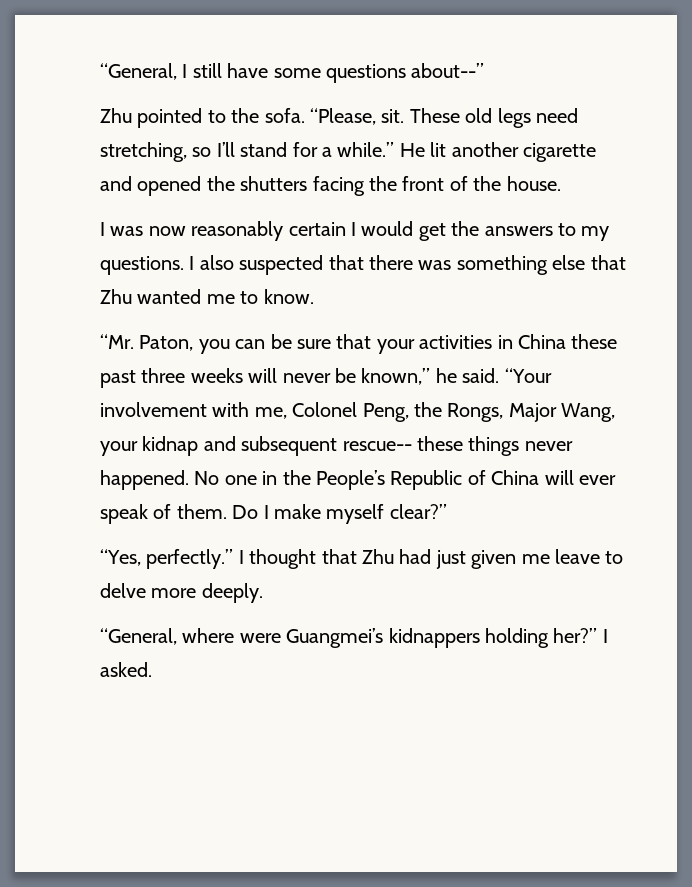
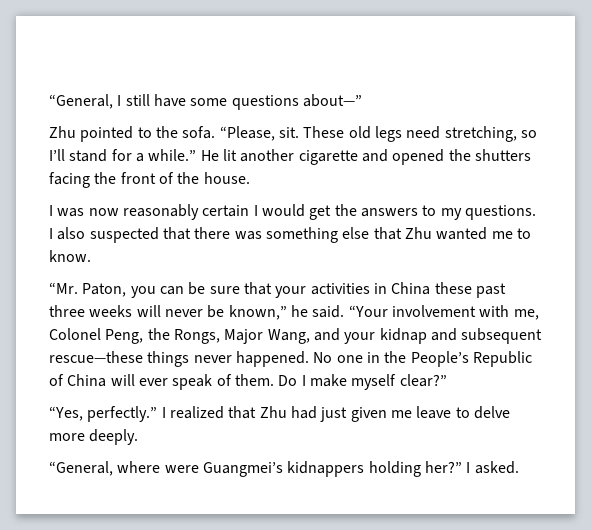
- “General, I still have some questions about--”
+ “General, I still have some questions about—”
- “Your involvement with me, Colonel Peng, the Rongs, Major Wang, your kidnap and subsequent rescue-- these things never happened.
+ “Your involvement with me, Colonel Peng, the Rongs, Major Wang, and your kidnap and subsequent rescue—these things never happened.
- I thought that Zhu had just given me leave to delve more deeply.
+ I realized that Zhu had just given me leave to delve more deeply.

